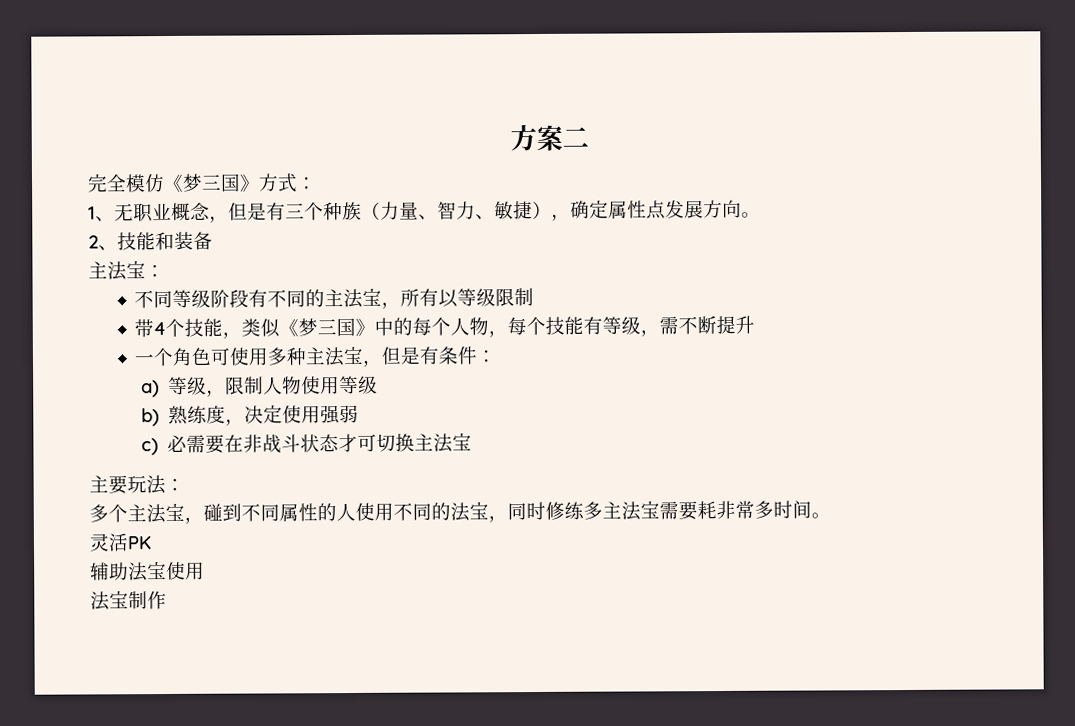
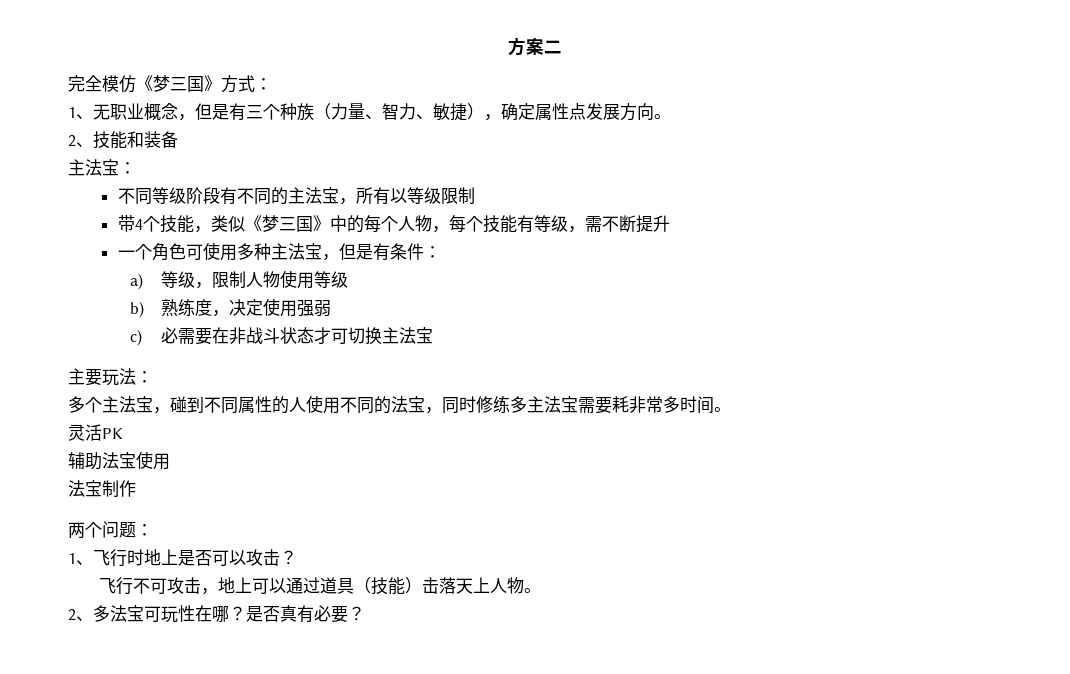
+ 两个问题：
+ 1、飞行时地上是否可以攻击？
+ 飞行不可攻击，地上可以通过道具（技能）击落天上人物。
+ 2、多法宝可玩性在哪？是否真有必要？

